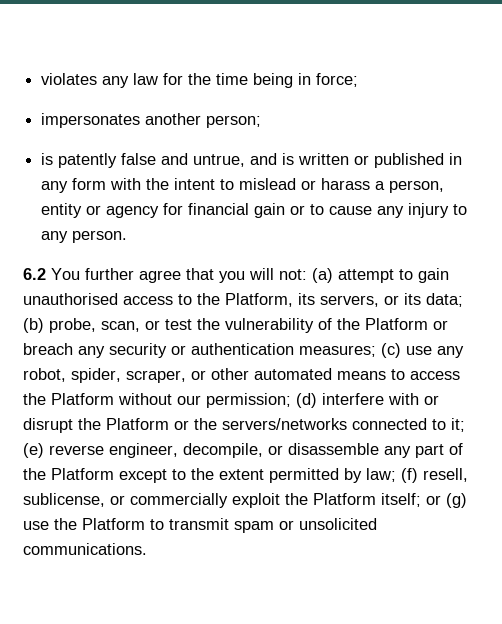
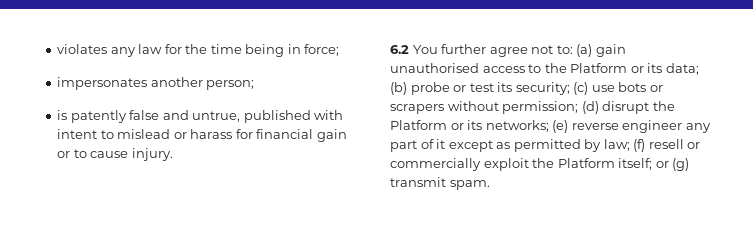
- is patently false and untrue, and is written or published in any form with the intent to mislead or harass a person, entity or agency for financial gain or to cause any injury to any person.
+ is patently false and untrue, published with intent to mislead or harass for financial gain or to cause injury.
- 6.2 You further agree that you will not: (a) attempt to gain unauthorised access to the Platform, its servers, or its data; (b) probe, scan, or test the vulnerability of the Platform or breach any security or authentication measures; (c) use any robot, spider, scraper, or other automated means to access the Platform without our permission; (d) interfere with or disrupt the Platform or the servers/networks connected to it; (e) reverse engineer, decompile, or disassemble any part of the Platform except to the extent permitted by law; (f) resell, sublicense, or commercially exploit the Platform itself; or (g) use the Platform to transmit spam or unsolicited communications.
+ 6.2 You further agree not to: (a) gain unauthorised access to the Platform or its data; (b) probe or test its security; (c) use bots or scrapers without permission; (d) disrupt the Platform or its networks; (e) reverse engineer any part of it except as permitted by law; (f) resell or commercially exploit the Platform itself; or (g) transmit spam.

